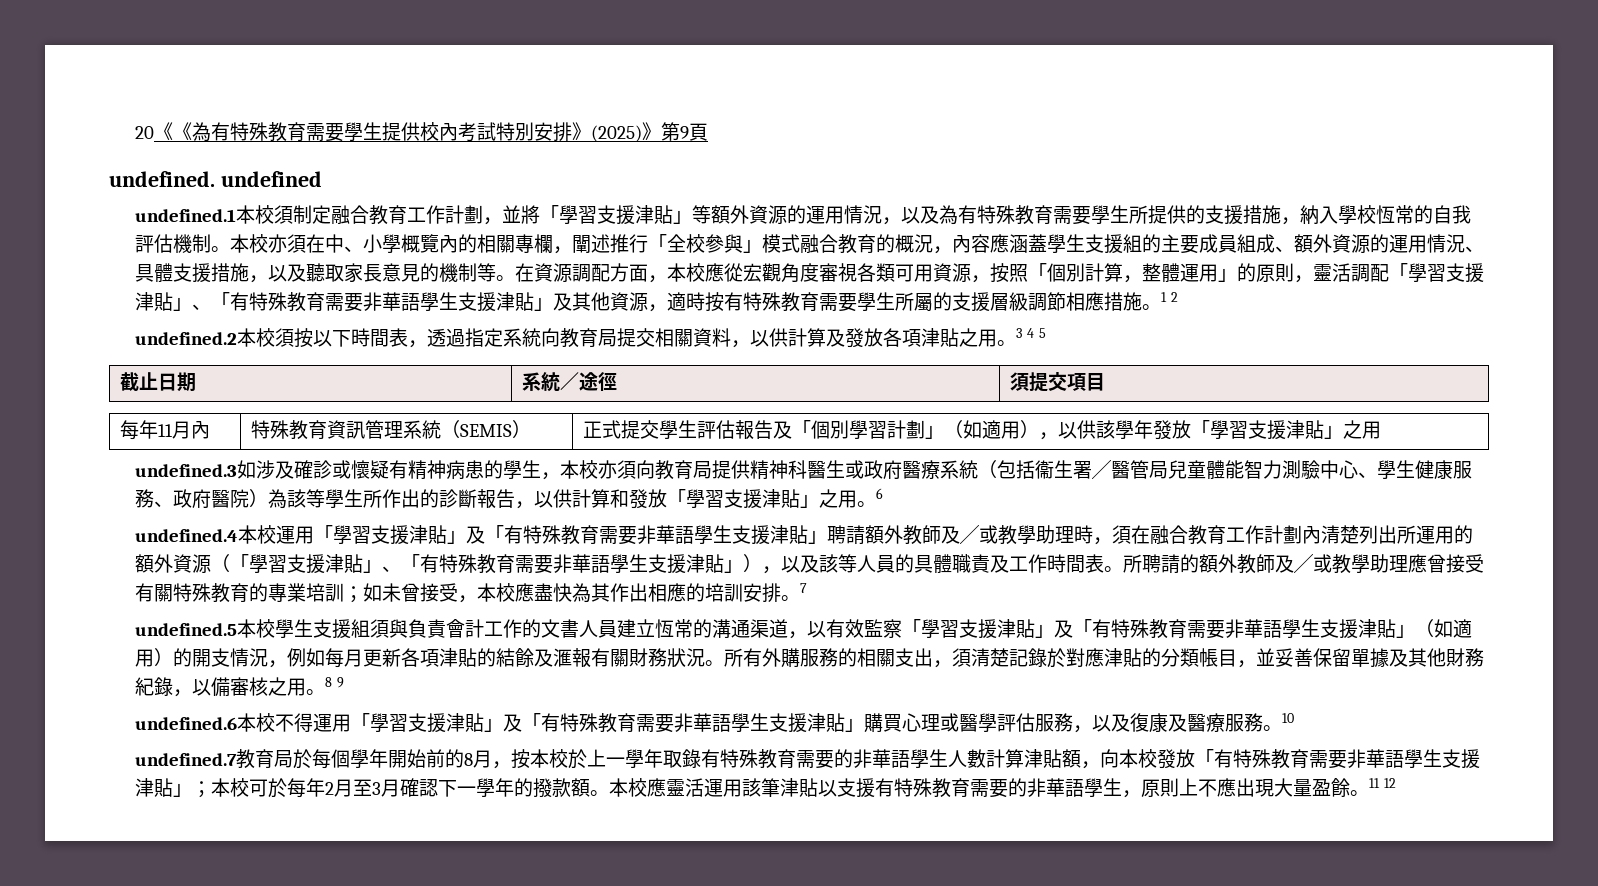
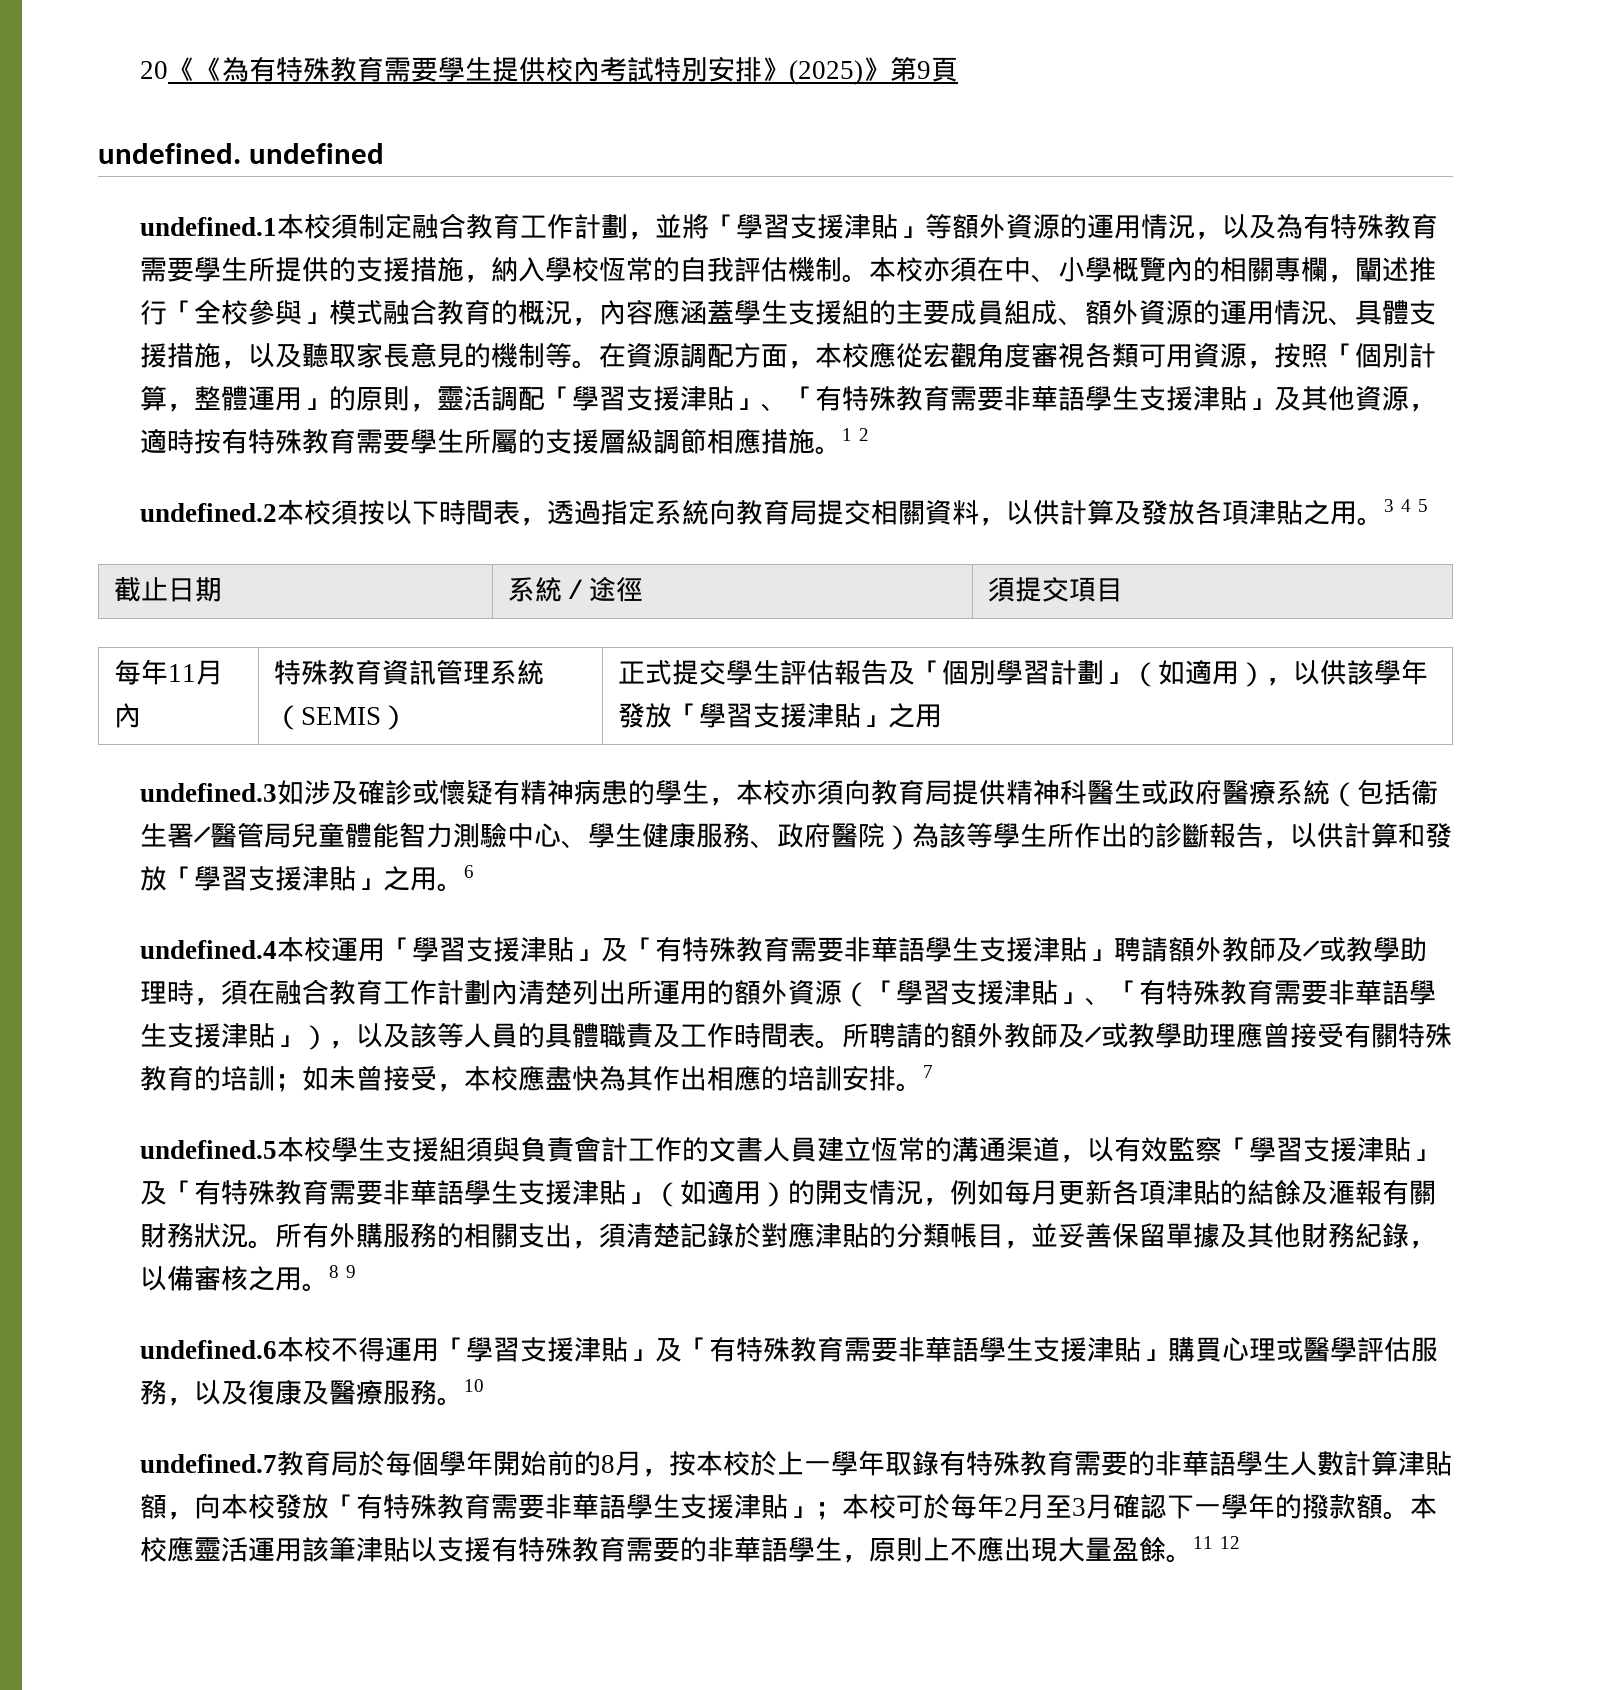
- 所聘請的額外教師及╱或教學助理應曾接受有關特殊教育的專業培訓；如未曾接受，本校應盡快為其作出相應的培訓安排。
+ 所聘請的額外教師及╱或教學助理應曾接受有關特殊教育的培訓；如未曾接受，本校應盡快為其作出相應的培訓安排。

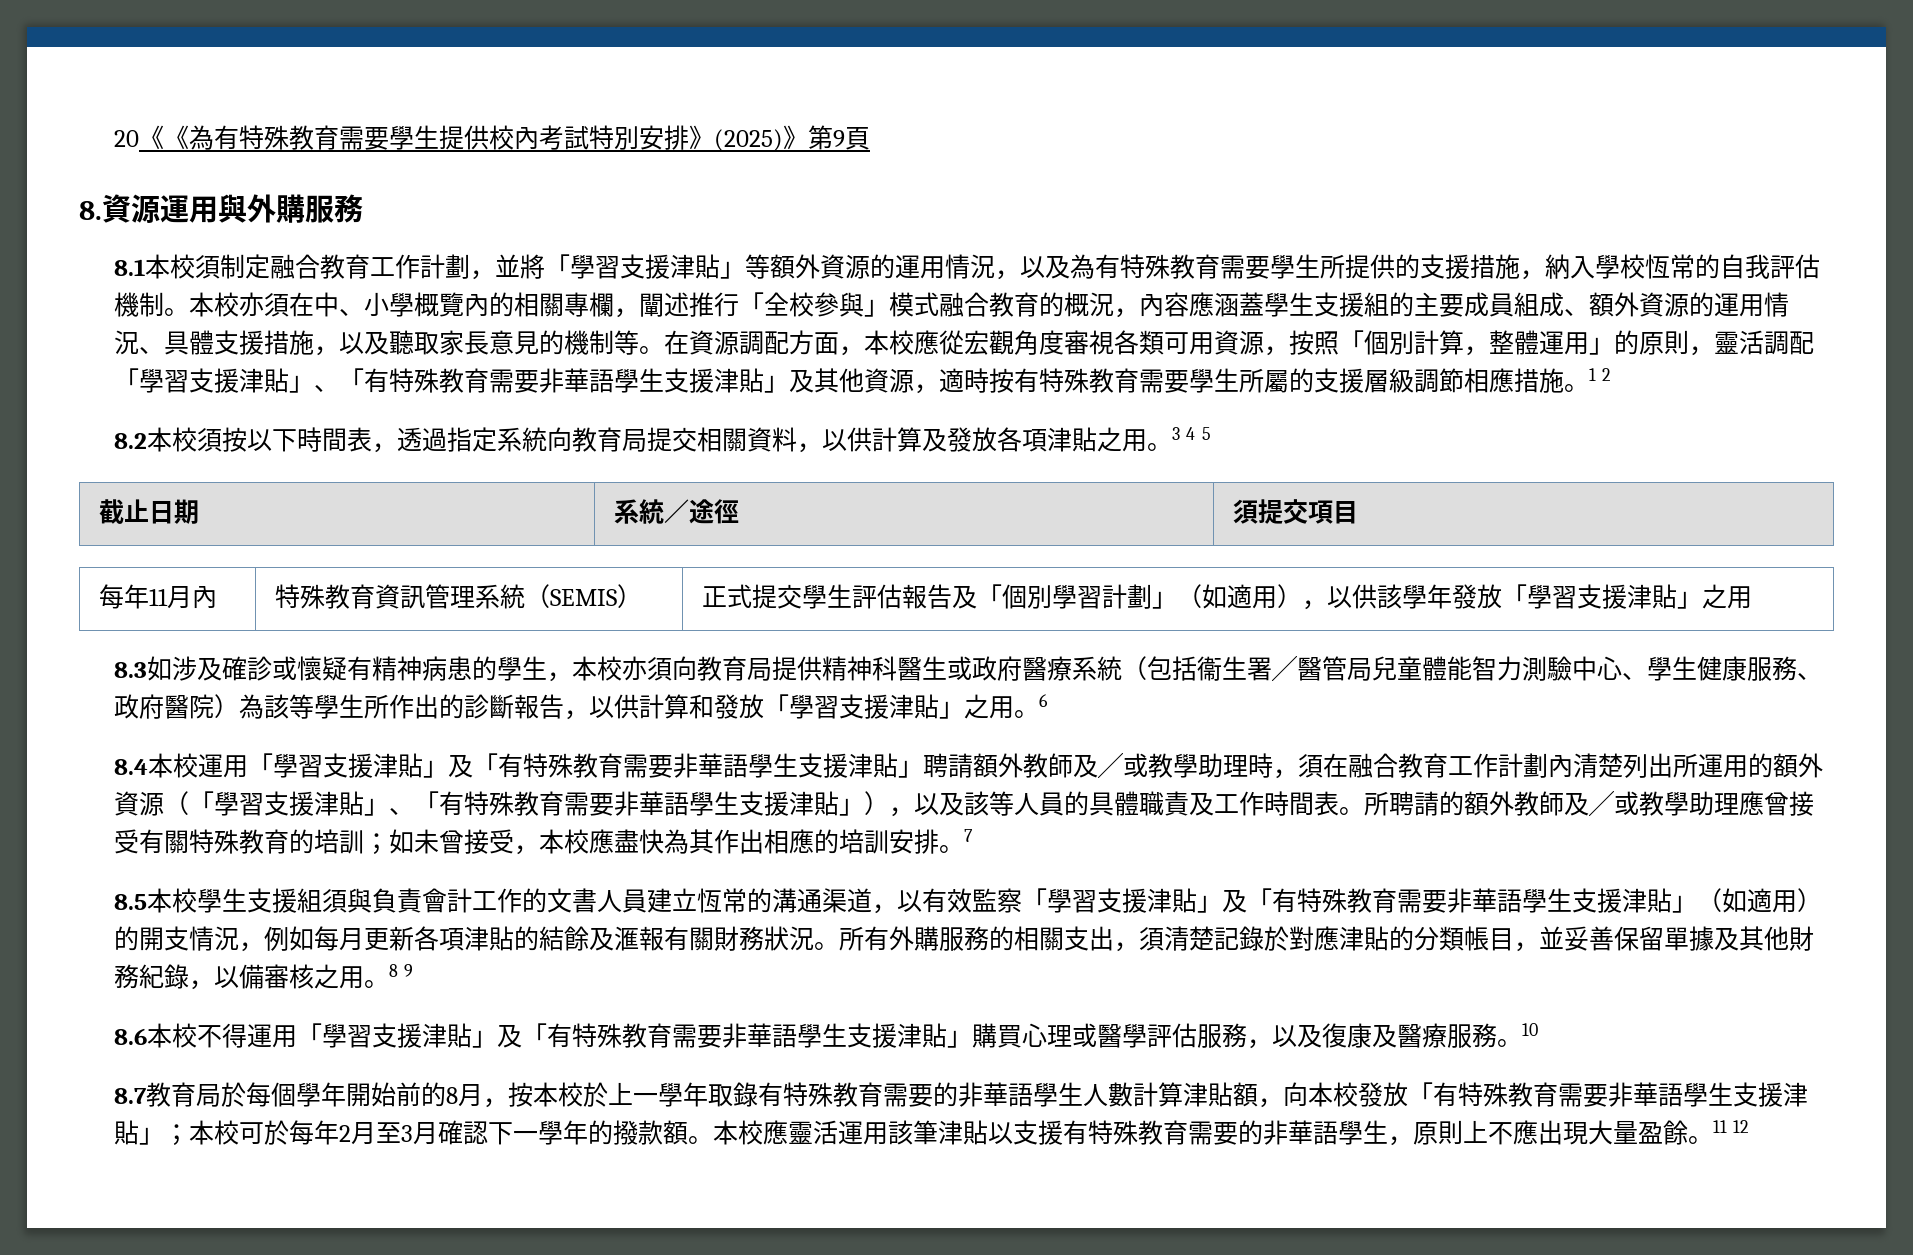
- undefined. undefined
- undefined.1本校須制定融合教育工作計劃，並將「學習支援津貼」等額外資源的運用情況，以及為有特殊教育需要學生所提供的支援措施，納入學校恆常的自我評估機制。
+ 8.資源運用與外購服務
+ 8.1本校須制定融合教育工作計劃，並將「學習支援津貼」等額外資源的運用情況，以及為有特殊教育需要學生所提供的支援措施，納入學校恆常的自我評估機制。
- undefined.2本校須按以下時間表，透過指定系統向教育局提交相關資料，以供計算及發放各項津貼之用。
+ 8.2本校須按以下時間表，透過指定系統向教育局提交相關資料，以供計算及發放各項津貼之用。
- undefined.3如涉及確診或懷疑有精神病患的學生，本校亦須向教育局提供精神科醫生或政府醫療系統（包括衞生署╱醫管局兒童體能智力測驗中心、學生健康服務、政府醫院）為該等學生所作出的診斷報告，以供計算和發放「學習支援津貼」之用。
+ 8.3如涉及確診或懷疑有精神病患的學生，本校亦須向教育局提供精神科醫生或政府醫療系統（包括衞生署╱醫管局兒童體能智力測驗中心、學生健康服務、政府醫院）為該等學生所作出的診斷報告，以供計算和發放「學習支援津貼」之用。
- undefined.4本校運用「學習支援津貼」及「有特殊教育需要非華語學生支援津貼」聘請額外教師及╱或教學助理時，須在融合教育工作計劃內清楚列出所運用的額外資源（「學習支援津貼」、「有特殊教育需要非華語學生支援津貼」），以及該等人員的具體職責及工作時間表。
+ 8.4本校運用「學習支援津貼」及「有特殊教育需要非華語學生支援津貼」聘請額外教師及╱或教學助理時，須在融合教育工作計劃內清楚列出所運用的額外資源（「學習支援津貼」、「有特殊教育需要非華語學生支援津貼」），以及該等人員的具體職責及工作時間表。
- undefined.5本校學生支援組須與負責會計工作的文書人員建立恆常的溝通渠道，以有效監察「學習支援津貼」及「有特殊教育需要非華語學生支援津貼」（如適用）的開支情況，例如每月更新各項津貼的結餘及滙報有關財務狀況。
+ 8.5本校學生支援組須與負責會計工作的文書人員建立恆常的溝通渠道，以有效監察「學習支援津貼」及「有特殊教育需要非華語學生支援津貼」（如適用）的開支情況，例如每月更新各項津貼的結餘及滙報有關財務狀況。
- undefined.6本校不得運用「學習支援津貼」及「有特殊教育需要非華語學生支援津貼」購買心理或醫學評估服務，以及復康及醫療服務。
+ 8.6本校不得運用「學習支援津貼」及「有特殊教育需要非華語學生支援津貼」購買心理或醫學評估服務，以及復康及醫療服務。
- undefined.7教育局於每個學年開始前的8月，按本校於上一學年取錄有特殊教育需要的非華語學生人數計算津貼額，向本校發放「有特殊教育需要非華語學生支援津貼」；本校可於每年2月至3月確認下一學年的撥款額。
+ 8.7教育局於每個學年開始前的8月，按本校於上一學年取錄有特殊教育需要的非華語學生人數計算津貼額，向本校發放「有特殊教育需要非華語學生支援津貼」；本校可於每年2月至3月確認下一學年的撥款額。

